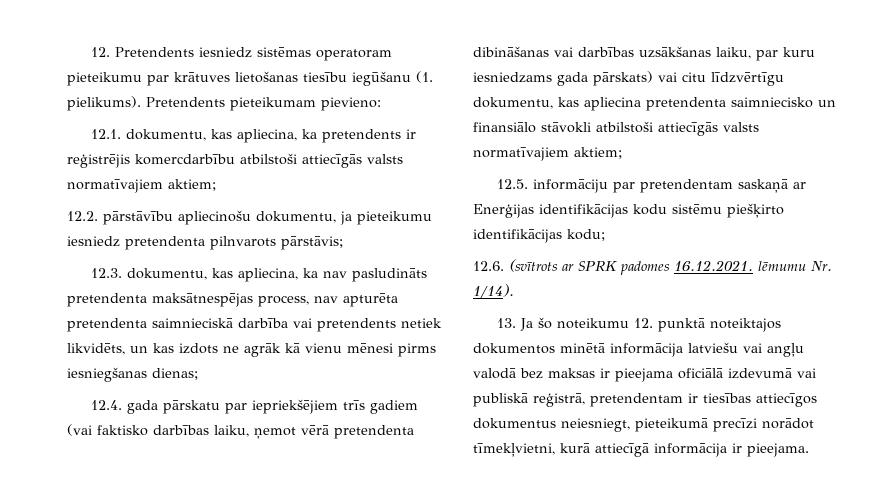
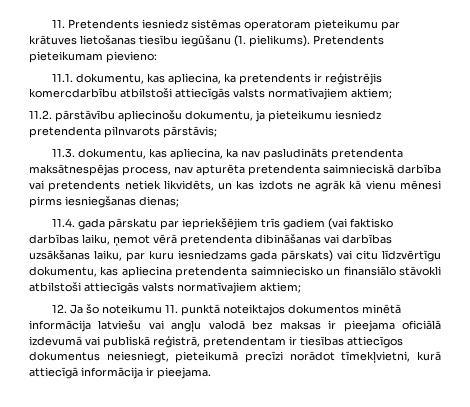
- 12. Pretendents iesniedz sistēmas operatoram pieteikumu par krātuves lietošanas tiesību iegūšanu (1. pielikums).
+ 11. Pretendents iesniedz sistēmas operatoram pieteikumu par krātuves lietošanas tiesību iegūšanu (1. pielikums).
- 12.1. dokumentu, kas apliecina, ka pretendents ir reģistrējis komercdarbību atbilstoši attiecīgās valsts normatīvajiem aktiem;
+ 11.1. dokumentu, kas apliecina, ka pretendents ir reģistrējis komercdarbību atbilstoši attiecīgās valsts normatīvajiem aktiem;
- 12.2. pārstāvību apliecinošu dokumentu, ja pieteikumu iesniedz pretendenta pilnvarots pārstāvis;
+ 11.2. pārstāvību apliecinošu dokumentu, ja pieteikumu iesniedz pretendenta pilnvarots pārstāvis;
- 12.3. dokumentu, kas apliecina, ka nav pasludināts pretendenta maksātnespējas process, nav apturēta pretendenta saimnieciskā darbība vai pretendents netiek likvidēts, un kas izdots ne agrāk kā vienu mēnesi pirms iesniegšanas dienas;
+ 11.3. dokumentu, kas apliecina, ka nav pasludināts pretendenta maksātnespējas process, nav apturēta pretendenta saimnieciskā darbība vai pretendents netiek likvidēts, un kas izdots ne agrāk kā vienu mēnesi pirms iesniegšanas dienas;
- 12.4. gada pārskatu par iepriekšējiem trīs gadiem (vai faktisko darbības laiku, ņemot vērā pretendenta dibināšanas vai darbības uzsākšanas laiku, par kuru iesniedzams gada pārskats) vai citu līdzvērtīgu dokumentu, kas apliecina pretendenta saimniecisko un finansiālo stāvokli atbilstoši attiecīgās valsts normatīvajiem aktiem;
+ 11.4. gada pārskatu par iepriekšējiem trīs gadiem (vai faktisko darbības laiku, ņemot vērā pretendenta dibināšanas vai darbības uzsākšanas laiku, par kuru iesniedzams gada pārskats) vai citu līdzvērtīgu dokumentu, kas apliecina pretendenta saimniecisko un finansiālo stāvokli atbilstoši attiecīgās valsts normatīvajiem aktiem;
- 12.5. informāciju par pretendentam saskaņā ar Enerģijas identifikācijas kodu sistēmu piešķirto identifikācijas kodu;
- 12.6. (svītrots ar SPRK padomes 16.12.2021. lēmumu Nr. 1/14).
- 13. Ja šo noteikumu 12. punktā noteiktajos dokumentos minētā informācija latviešu vai angļu valodā bez maksas ir pieejama oficiālā izdevumā vai publiskā reģistrā, pretendentam ir tiesības attiecīgos dokumentus neiesniegt, pieteikumā precīzi norādot tīmekļvietni, kurā attiecīgā informācija ir pieejama.
+ 12. Ja šo noteikumu 11. punktā noteiktajos dokumentos minētā informācija latviešu vai angļu valodā bez maksas ir pieejama oficiālā izdevumā vai publiskā reģistrā, pretendentam ir tiesības attiecīgos dokumentus neiesniegt, pieteikumā precīzi norādot tīmekļvietni, kurā attiecīgā informācija ir pieejama.

